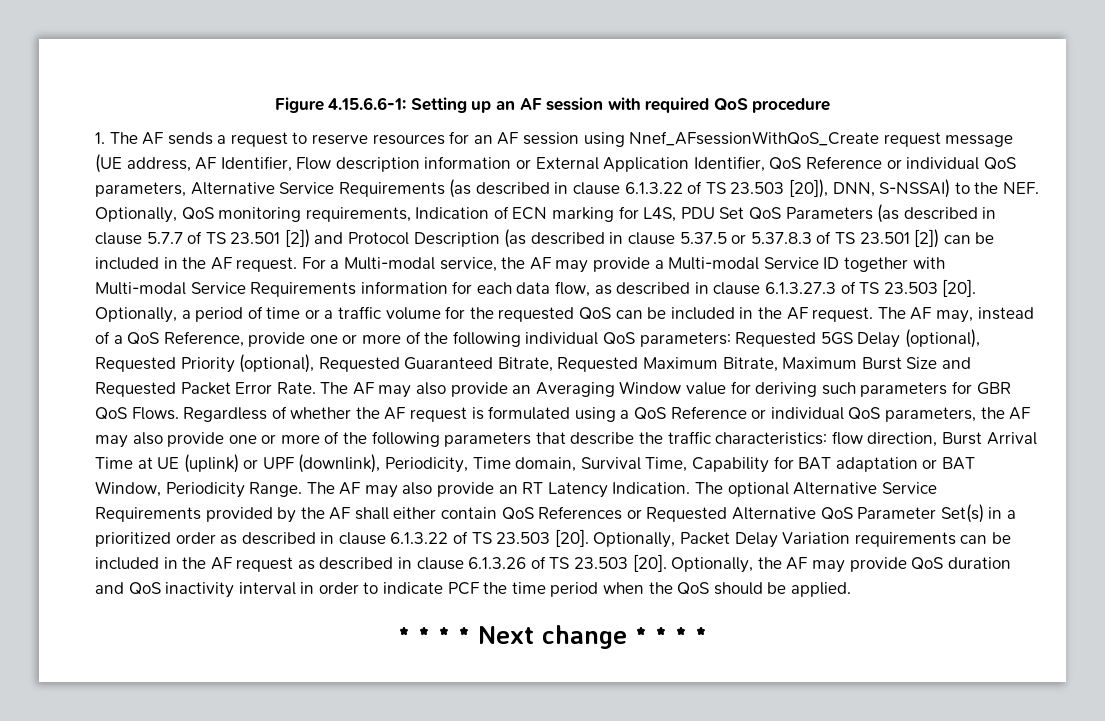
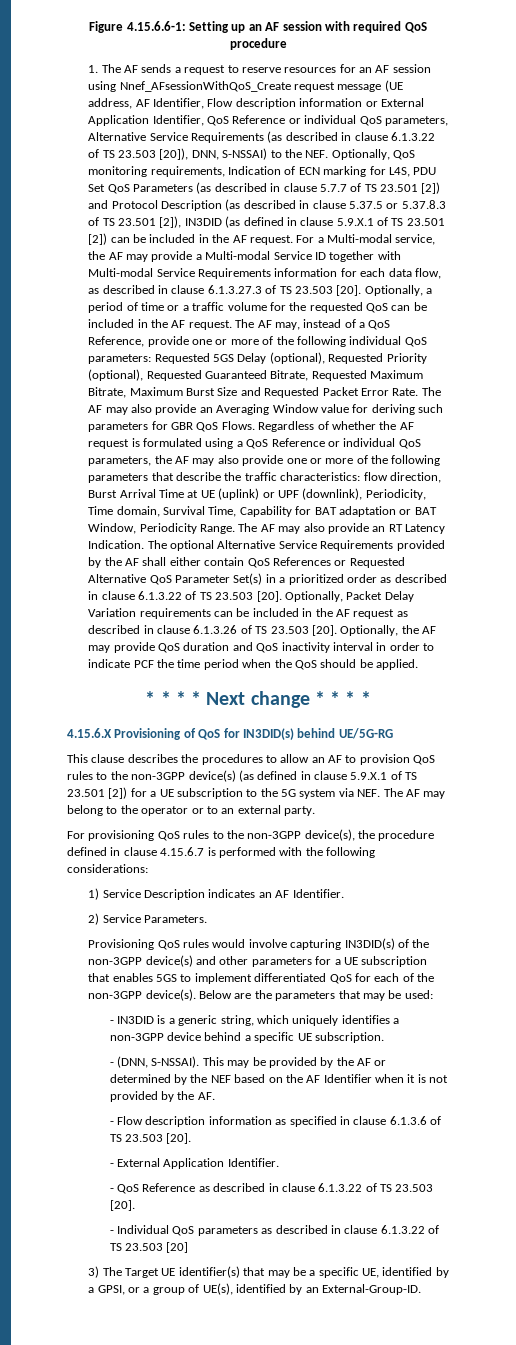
- 1. The AF sends a request to reserve resources for an AF session using Nnef_AFsessionWithQoS_Create request message (UE address, AF Identifier, Flow description information or External Application Identifier, QoS Reference or individual QoS parameters, Alternative Service Requirements (as described in clause 6.1.3.22 of TS 23.503 [20]), DNN, S-NSSAI) to the NEF. Optionally, QoS monitoring requirements, Indication of ECN marking for L4S, PDU Set QoS Parameters (as described in clause 5.7.7 of TS 23.501 [2]) and Protocol Description (as described in clause 5.37.5 or 5.37.8.3 of TS 23.501 [2]) can be included in the AF request.
+ 1. The AF sends a request to reserve resources for an AF session using Nnef_AFsessionWithQoS_Create request message (UE address, AF Identifier, Flow description information or External Application Identifier, QoS Reference or individual QoS parameters, Alternative Service Requirements (as described in clause 6.1.3.22 of TS 23.503 [20]), DNN, S-NSSAI) to the NEF. Optionally, QoS monitoring requirements, Indication of ECN marking for L4S, PDU Set QoS Parameters (as described in clause 5.7.7 of TS 23.501 [2]) and Protocol Description (as described in clause 5.37.5 or 5.37.8.3 of TS 23.501 [2]), IN3DID (as defined in clause 5.9.X.1 of TS 23.501 [2]) can be included in the AF request.
+ 4.15.6.X Provisioning of QoS for IN3DID(s) behind UE/5G-RG
+ This clause describes the procedures to allow an AF to provision QoS rules to the non-3GPP device(s) (as defined in clause 5.9.X.1 of TS 23.501 [2]) for a UE subscription to the 5G system via NEF. The AF may belong to the operator or to an external party.
+ For provisioning QoS rules to the non-3GPP device(s), the procedure defined in clause 4.15.6.7 is performed with the following considerations:
+ 1) Service Description indicates an AF Identifier.
+ 2) Service Parameters.
+ Provisioning QoS rules would involve capturing IN3DID(s) of the non-3GPP device(s) and other parameters for a UE subscription that enables 5GS to implement differentiated QoS for each of the non-3GPP device(s). Below are the parameters that may be used:
+ - IN3DID is a generic string, which uniquely identifies a non-3GPP device behind a specific UE subscription.
+ - (DNN, S-NSSAI). This may be provided by the AF or determined by the NEF based on the AF Identifier when it is not provided by the AF.
+ - Flow description information as specified in clause 6.1.3.6 of TS 23.503 [20].
+ - External Application Identifier.
+ - QoS Reference as described in clause 6.1.3.22 of TS 23.503 [20].
+ - Individual QoS parameters as described in clause 6.1.3.22 of TS 23.503 [20]
+ 3) The Target UE identifier(s) that may be a specific UE, identified by a GPSI, or a group of UE(s), identified by an External-Group-ID.

